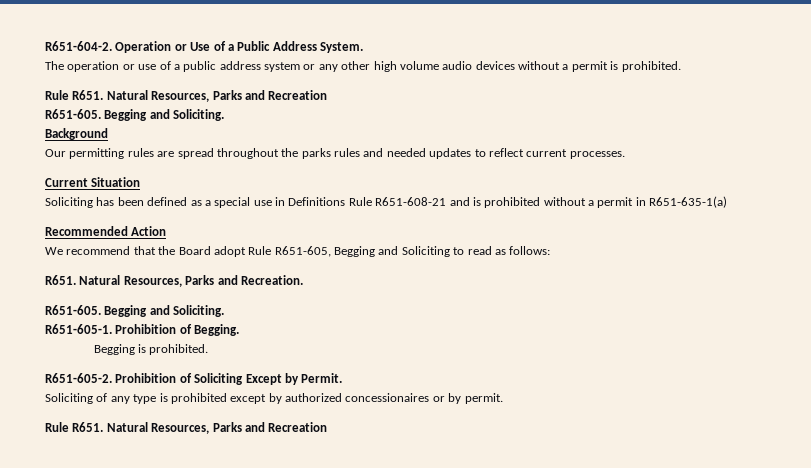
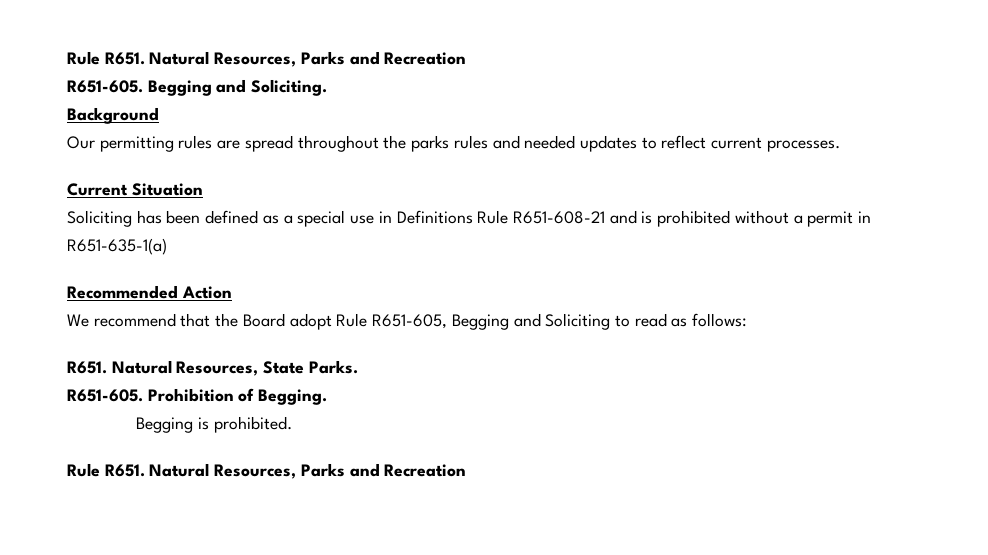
- R651-604-2. Operation or Use of a Public Address System.
- The operation or use of a public address system or any other high volume audio devices without a permit is prohibited.
- Natural Resources, Parks and Recreation.
- R651-605. Begging and Soliciting.
- R651-605-1.
+ Natural Resources, State Parks.
+ R651-605.
- R651-605-2. Prohibition of Soliciting Except by Permit.
- Soliciting of any type is prohibited except by authorized concessionaires or by permit.

